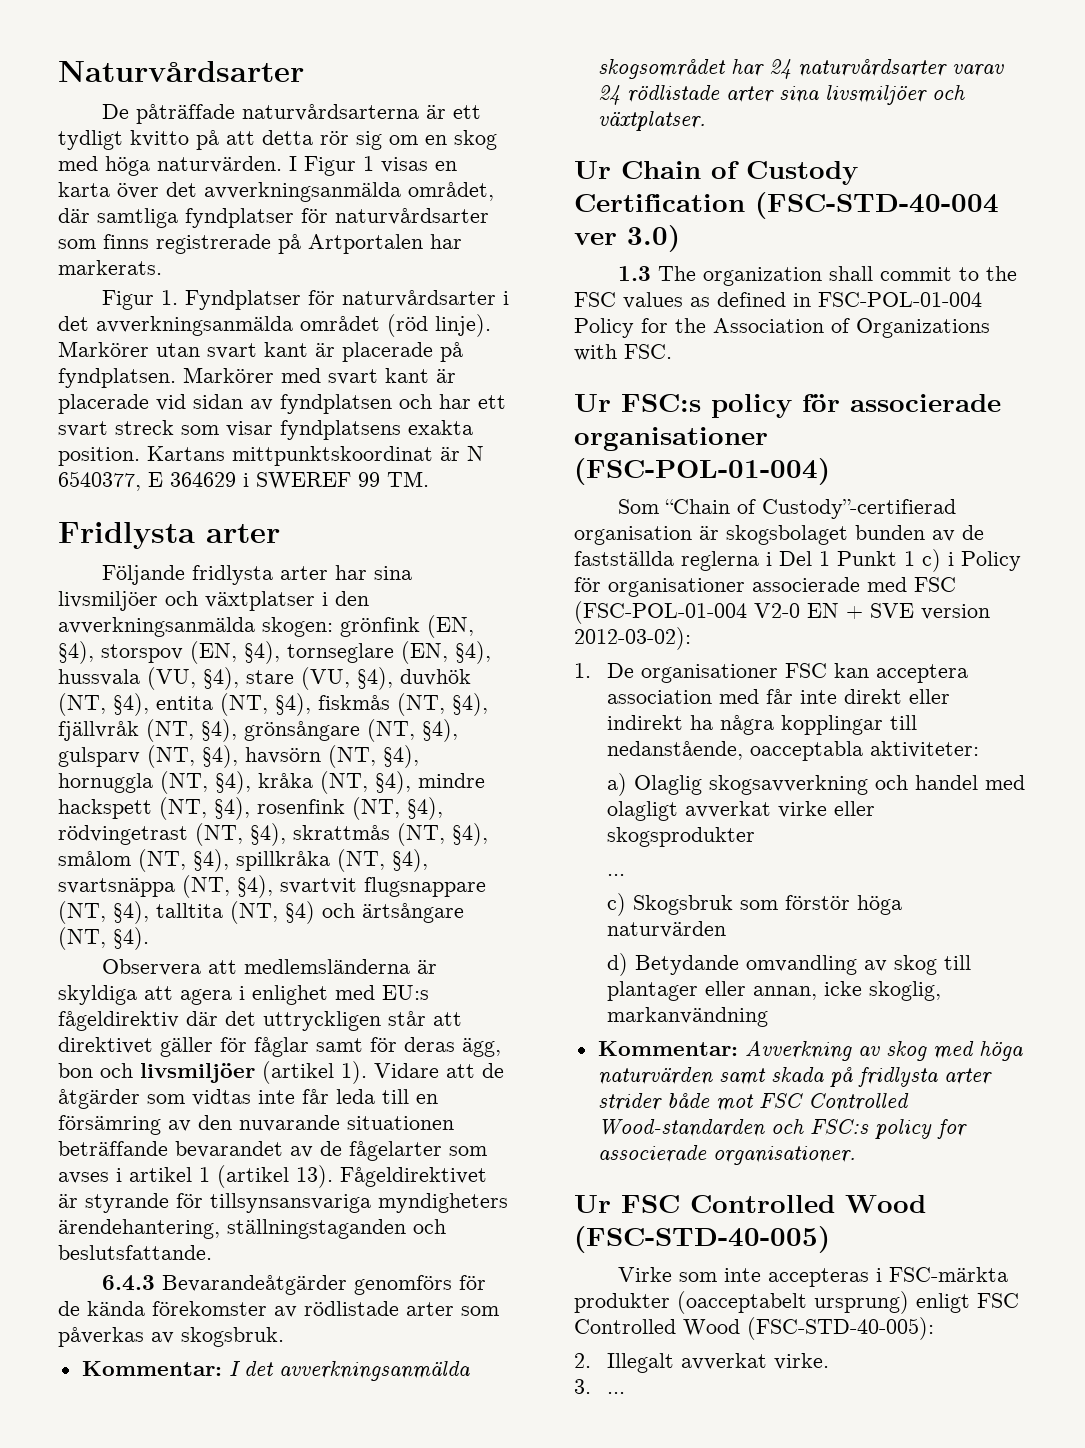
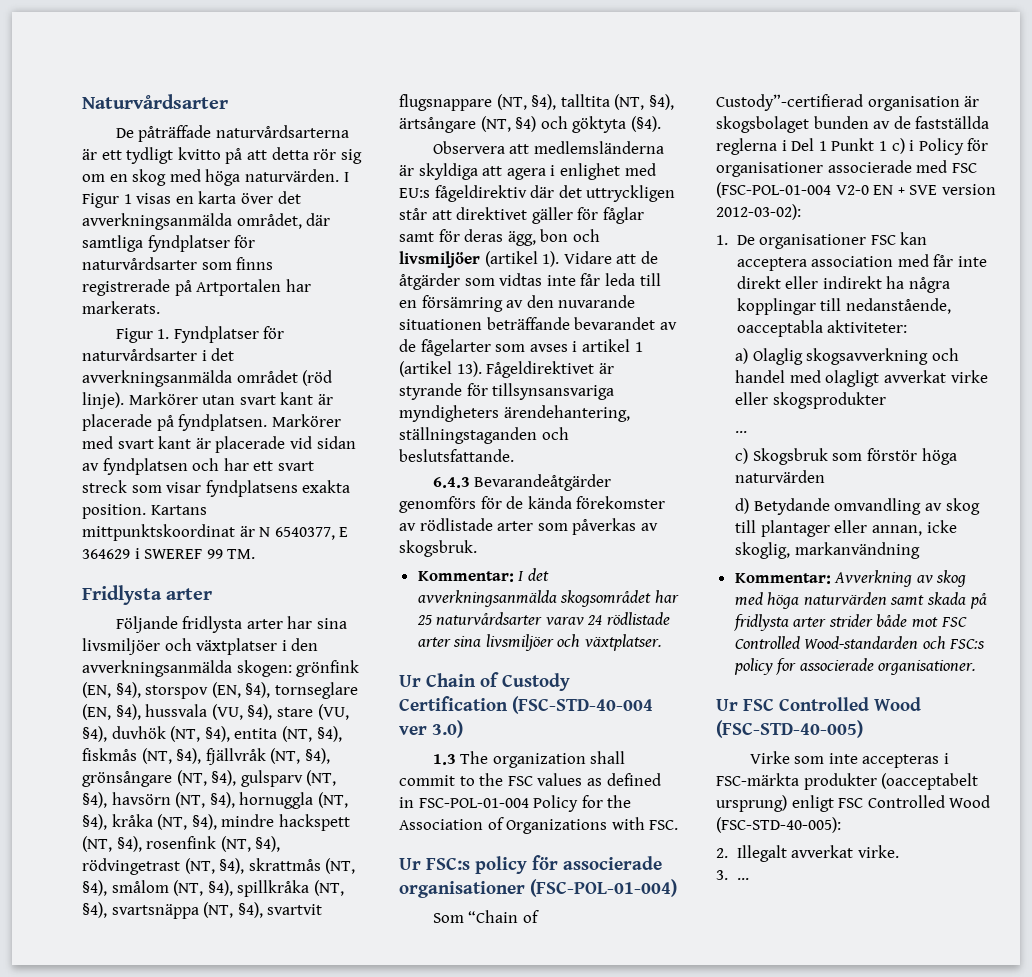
- grönfink (EN, §4), storspov (EN, §4), tornseglare (EN, §4), hussvala (VU, §4), stare (VU, §4), duvhök (NT, §4), entita (NT, §4), fiskmås (NT, §4), fjällvråk (NT, §4), grönsångare (NT, §4), gulsparv (NT, §4), havsörn (NT, §4), hornuggla (NT, §4), kråka (NT, §4), mindre hackspett (NT, §4), rosenfink (NT, §4), rödvingetrast (NT, §4), skrattmås (NT, §4), smålom (NT, §4), spillkråka (NT, §4), svartsnäppa (NT, §4), svartvit flugsnappare (NT, §4), talltita (NT, §4) och ärtsångare (NT, §4).
+ grönfink (EN, §4), storspov (EN, §4), tornseglare (EN, §4), hussvala (VU, §4), stare (VU, §4), duvhök (NT, §4), entita (NT, §4), fiskmås (NT, §4), fjällvråk (NT, §4), grönsångare (NT, §4), gulsparv (NT, §4), havsörn (NT, §4), hornuggla (NT, §4), kråka (NT, §4), mindre hackspett (NT, §4), rosenfink (NT, §4), rödvingetrast (NT, §4), skrattmås (NT, §4), smålom (NT, §4), spillkråka (NT, §4), svartsnäppa (NT, §4), svartvit flugsnappare (NT, §4), talltita (NT, §4), ärtsångare (NT, §4) och göktyta (§4).
- Kommentar: I det avverkningsanmälda skogsområdet har 24 naturvårdsarter varav 24 rödlistade arter sina livsmiljöer och växtplatser.
+ Kommentar: I det avverkningsanmälda skogsområdet har 25 naturvårdsarter varav 24 rödlistade arter sina livsmiljöer och växtplatser.

